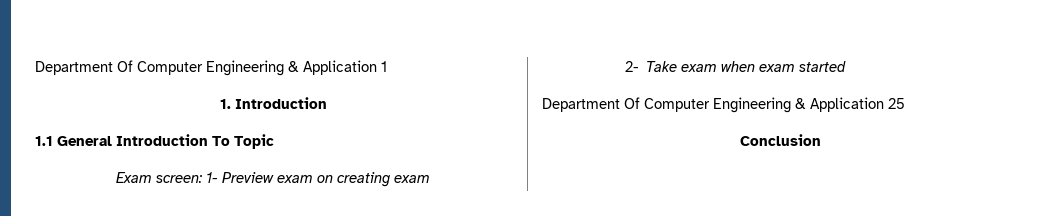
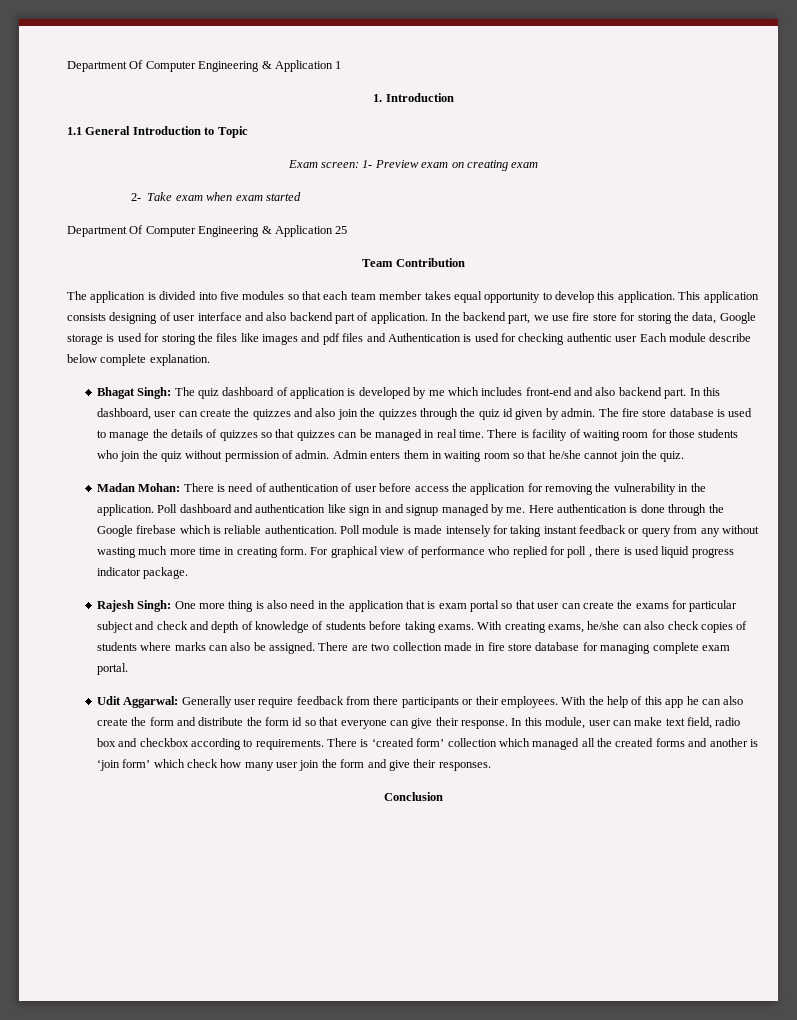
- 1.1 General Introduction To Topic
+ 1.1 General Introduction to Topic
+ Team Contribution
+ The application is divided into five modules so that each team member takes equal opportunity to develop this application. This application consists designing of user interface and also backend part of application. In the backend part, we use fire store for storing the data, Google storage is used for storing the files like images and pdf files and Authentication is used for checking authentic user Each module describe below complete explanation.
+ Bhagat Singh: The quiz dashboard of application is developed by me which includes front-end and also backend part. In this dashboard, user can create the quizzes and also join the quizzes through the quiz id given by admin. The fire store database is used to manage the details of quizzes so that quizzes can be managed in real time. There is facility of waiting room for those students who join the quiz without permission of admin. Admin enters them in waiting room so that he/she cannot join the quiz.
+ Madan Mohan: There is need of authentication of user before access the application for removing the vulnerability in the application. Poll dashboard and authentication like sign in and signup managed by me. Here authentication is done through the Google firebase which is reliable authentication. Poll module is made intensely for taking instant feedback or query from any without wasting much more time in creating form. For graphical view of performance who replied for poll , there is used liquid progress indicator package.
+ Rajesh Singh: One more thing is also need in the application that is exam portal so that user can create the exams for particular subject and check and depth of knowledge of students before taking exams. With creating exams, he/she can also check copies of students where marks can also be assigned. There are two collection made in fire store database for managing complete exam portal.
+ Udit Aggarwal: Generally user require feedback from there participants or their employees. With the help of this app he can also create the form and distribute the form id so that everyone can give their response. In this module, user can make text field, radio box and checkbox according to requirements. There is ‘created form’ collection which managed all the created forms and another is ‘join form’ which check how many user join the form and give their responses.

